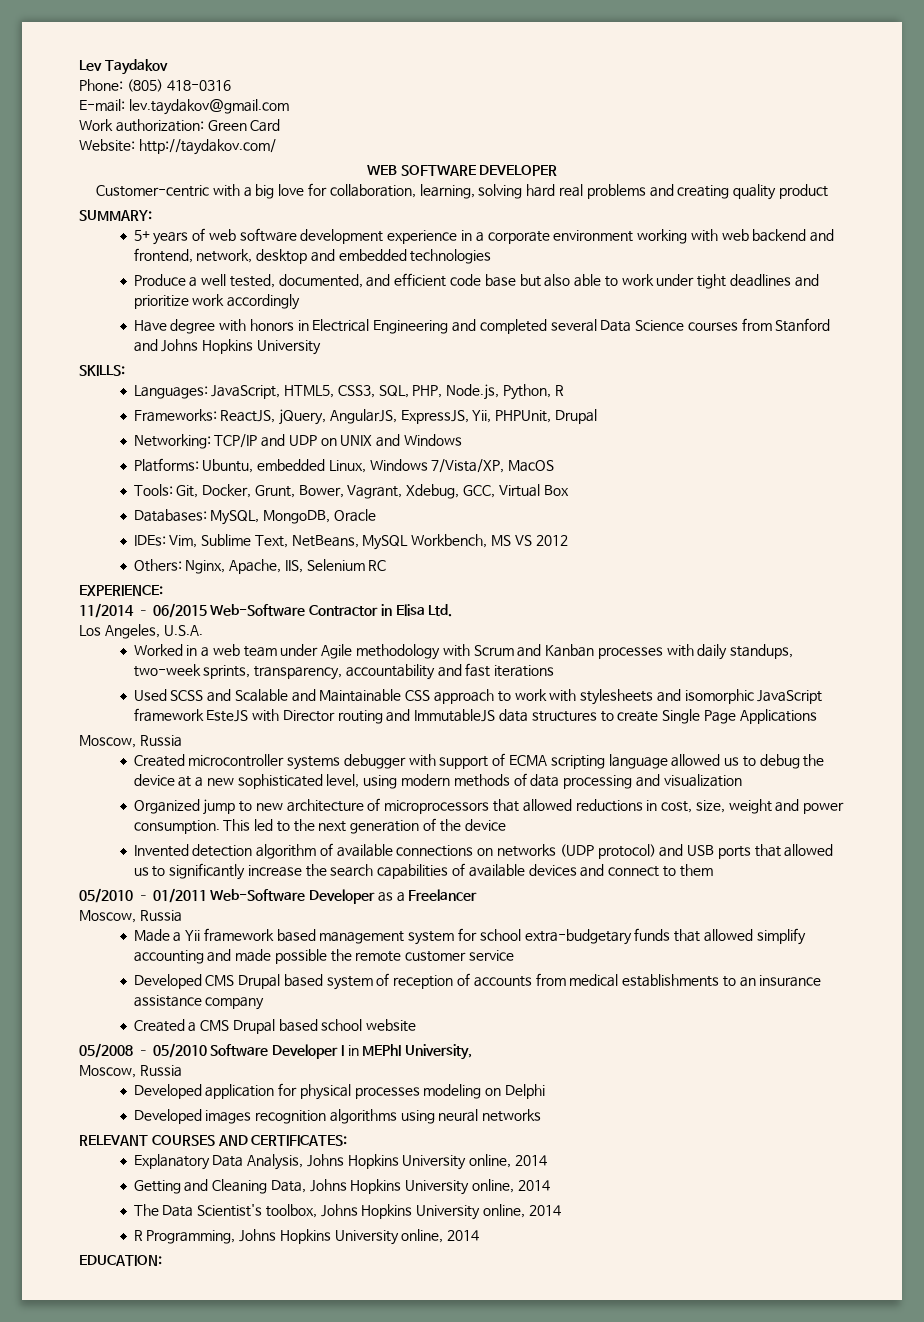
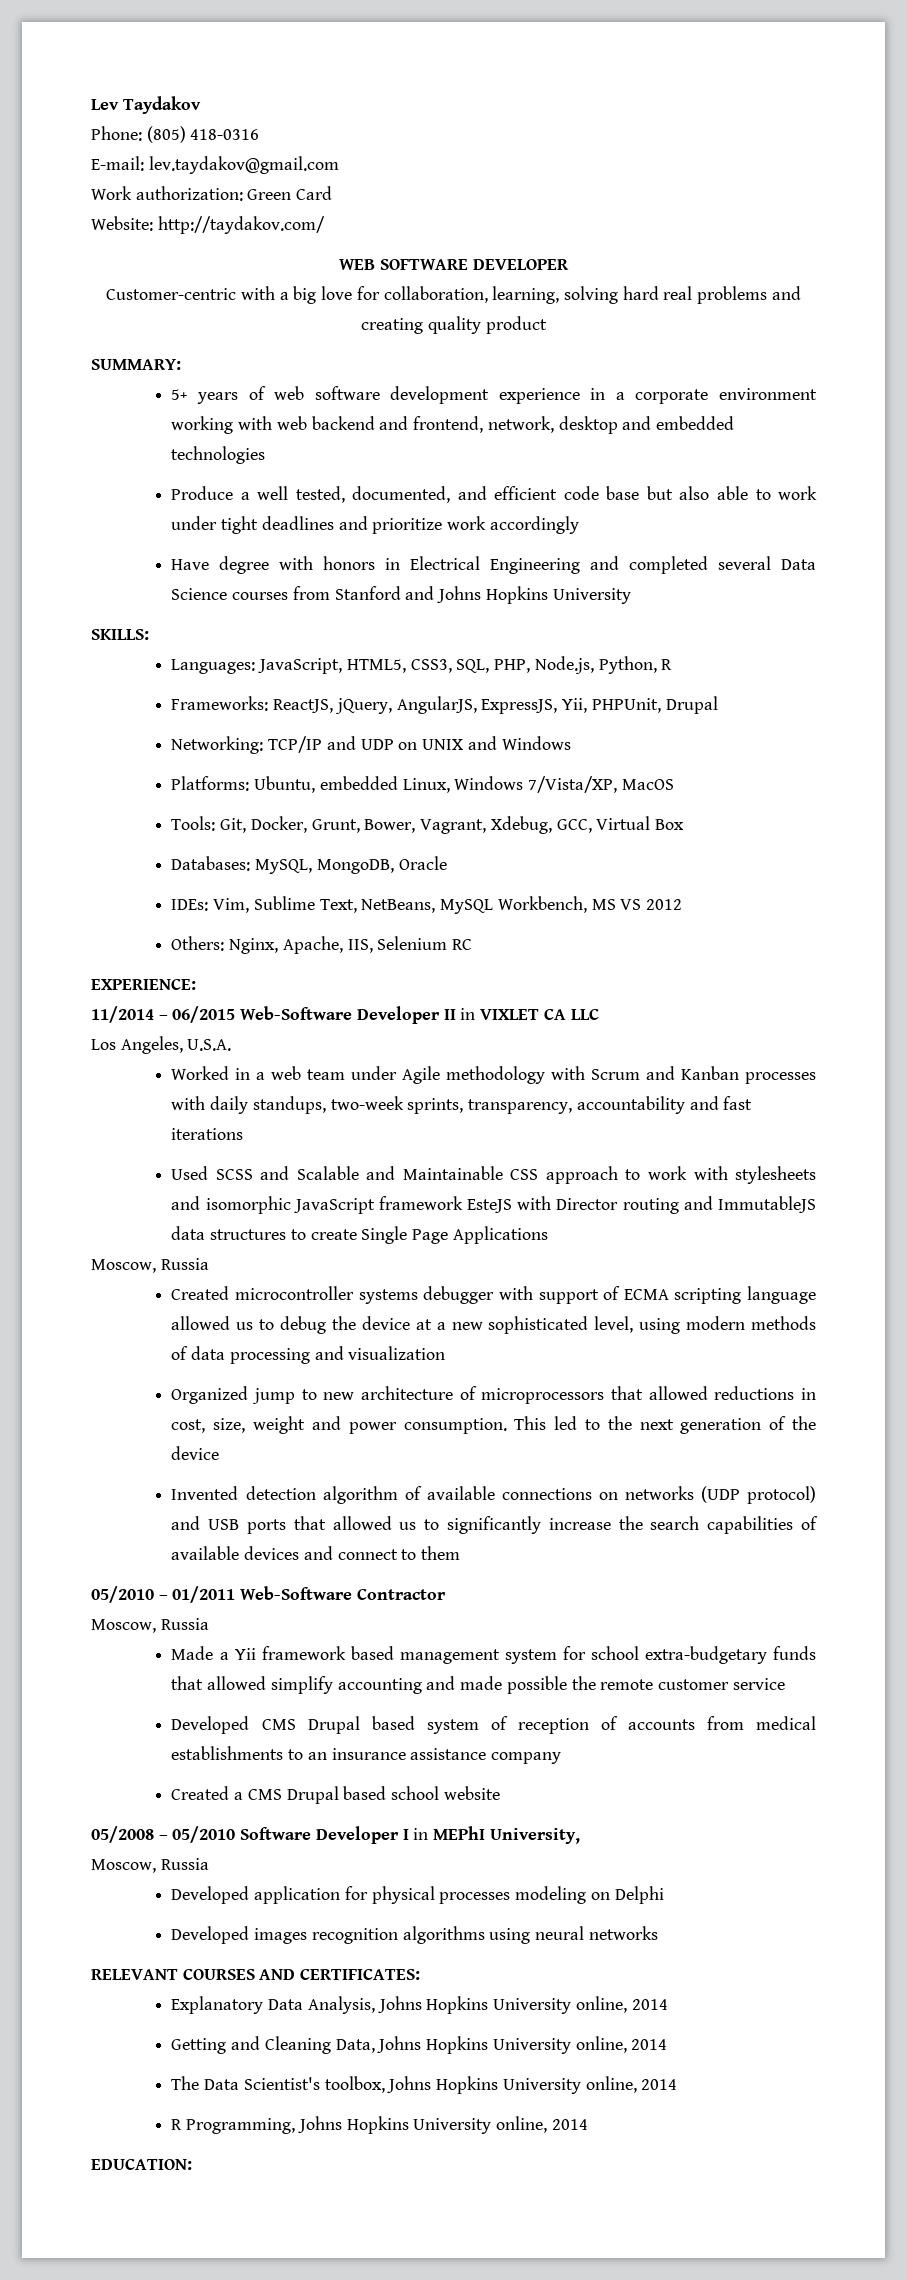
- 11/2014 – 06/2015 Web-Software Contractor in Elisa Ltd.
+ 11/2014 – 06/2015 Web-Software Developer II in VIXLET CA LLC
- 05/2010 – 01/2011 Web-Software Developer as a Freelancer
+ 05/2010 – 01/2011 Web-Software Contractor

